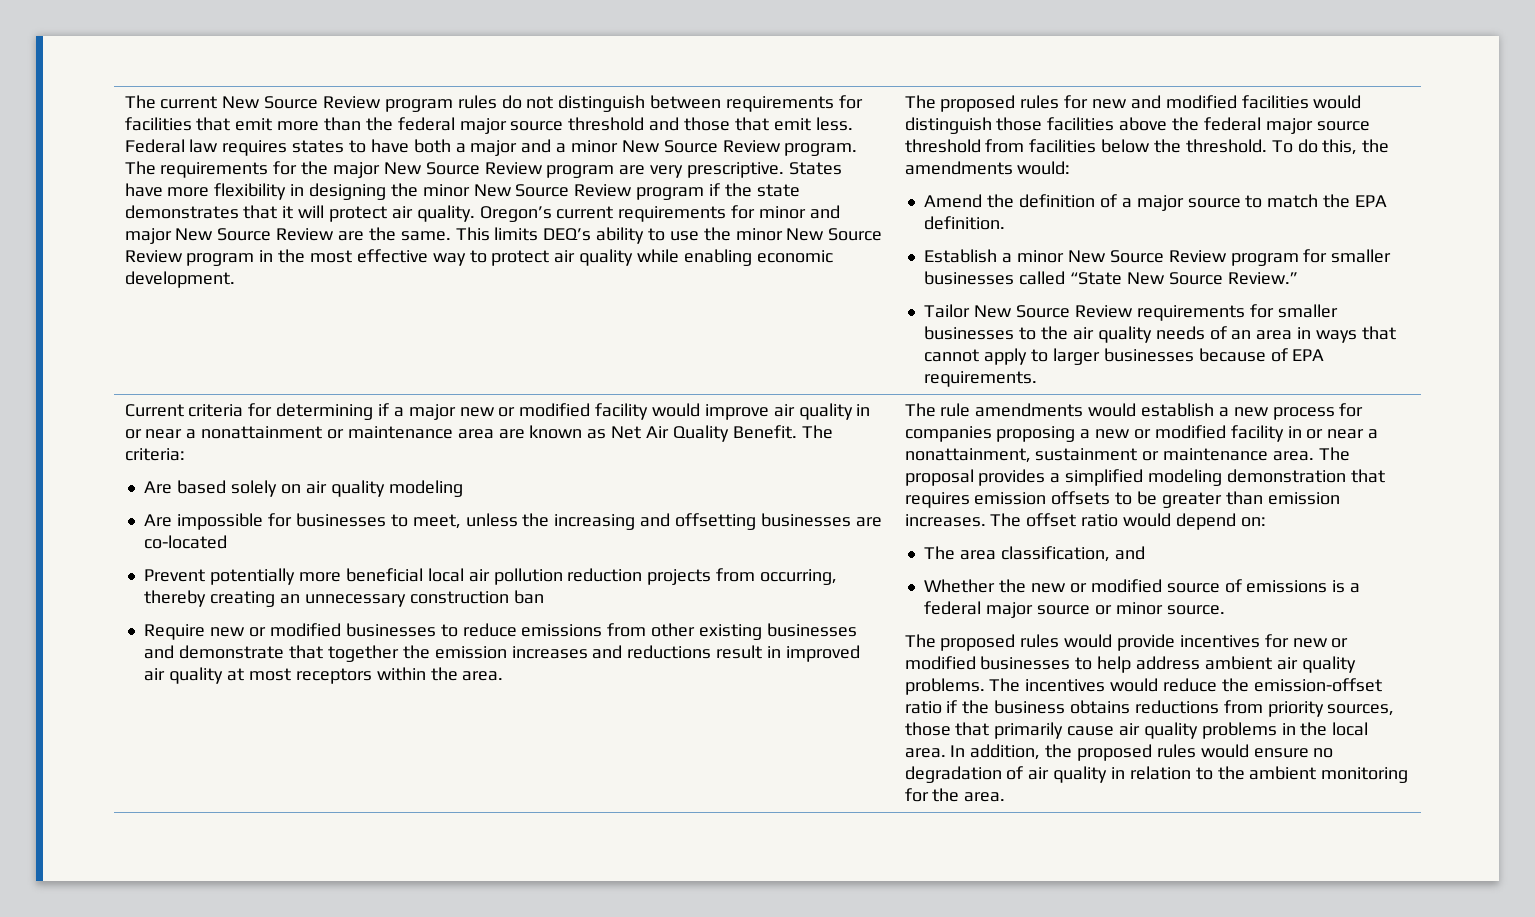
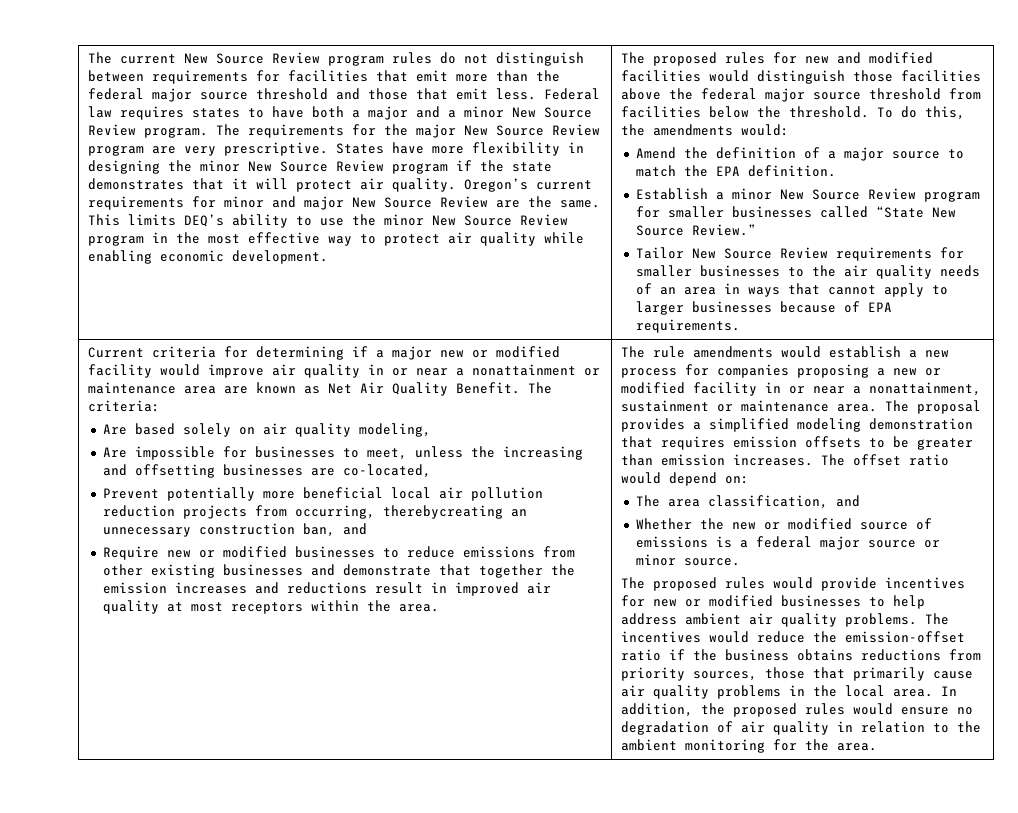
- Are based solely on air quality modeling
+ Are based solely on air quality modeling,
- Are impossible for businesses to meet, unless the increasing and offsetting businesses are co-located
+ Are impossible for businesses to meet, unless the increasing and offsetting businesses are co-located,
- Prevent potentially more beneficial local air pollution reduction projects from occurring, thereby creating an unnecessary construction ban
+ Prevent potentially more beneficial local air pollution reduction projects from occurring, therebycreating an unnecessary construction ban, and

